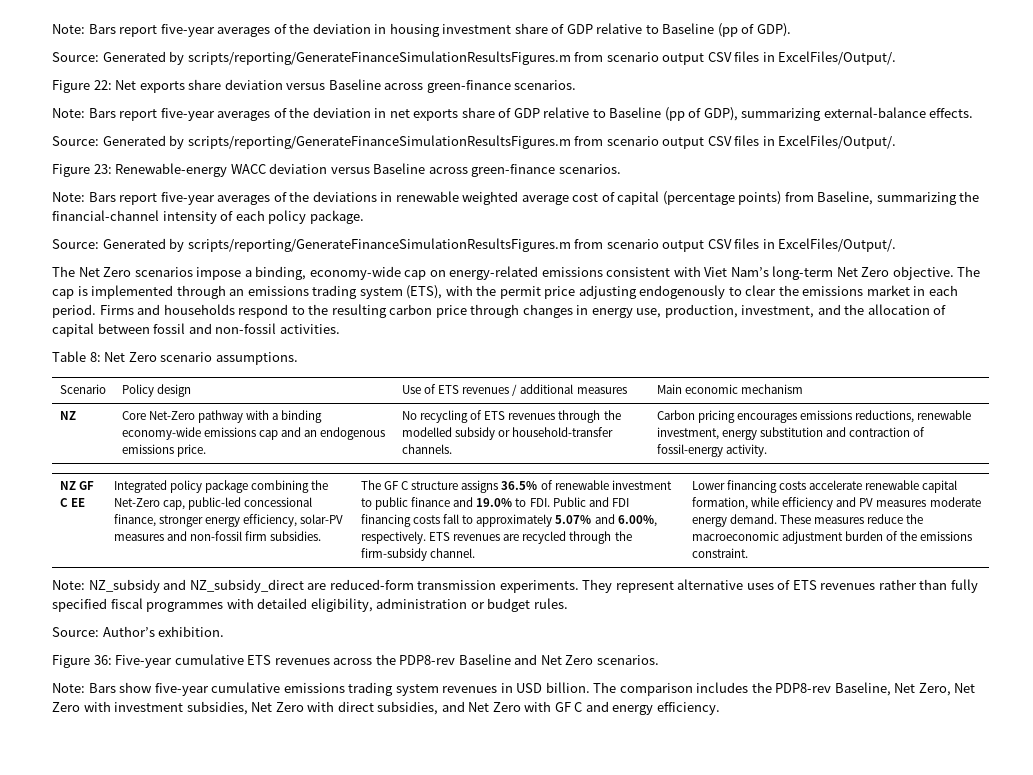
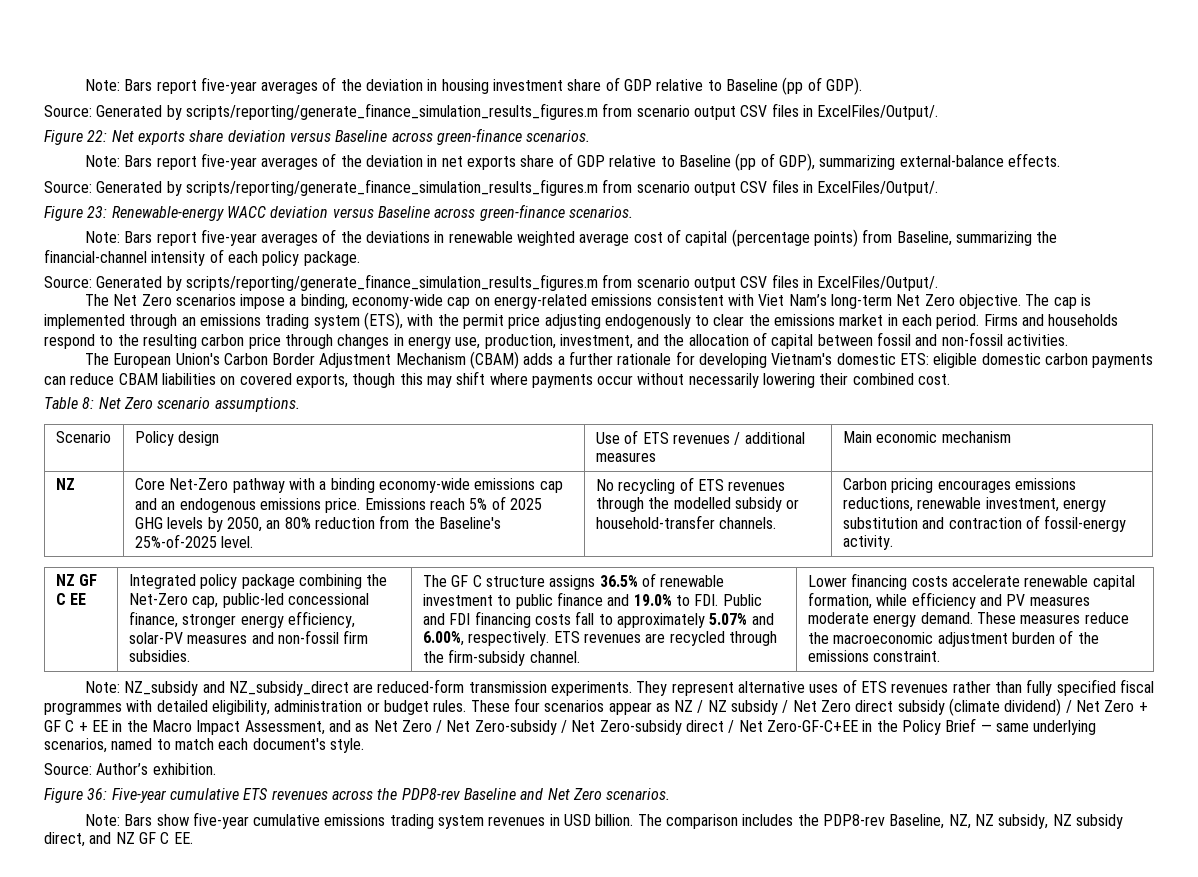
  Note: Bars report five-year averages of the deviation in housing investment share of GDP relative to Baseline (pp of GDP).
- Source: Generated by scripts/reporting/GenerateFinanceSimulationResultsFigures.m from scenario output CSV files in ExcelFiles/Output/.
+ Source: Generated by scripts/reporting/generate_finance_simulation_results_figures.m from scenario output CSV files in ExcelFiles/Output/.
  Note: Bars report five-year averages of the deviation in net exports share of GDP relative to Baseline (pp of GDP), summarizing external-balance effects.
- Source: Generated by scripts/reporting/GenerateFinanceSimulationResultsFigures.m from scenario output CSV files in ExcelFiles/Output/.
+ Source: Generated by scripts/reporting/generate_finance_simulation_results_figures.m from scenario output CSV files in ExcelFiles/Output/.
  Note: Bars report five-year averages of the deviations in renewable weighted average cost of capital (percentage points) from Baseline, summarizing the financial-channel intensity of each policy package.
- Source: Generated by scripts/reporting/GenerateFinanceSimulationResultsFigures.m from scenario output CSV files in ExcelFiles/Output/.
+ Source: Generated by scripts/reporting/generate_finance_simulation_results_figures.m from scenario output CSV files in ExcelFiles/Output/.
+ The European Union's Carbon Border Adjustment Mechanism (CBAM) adds a further rationale for developing Vietnam's domestic ETS: eligible domestic carbon payments can reduce CBAM liabilities on covered exports, though this may shift where payments occur without necessarily lowering their combined cost.
+ Emissions reach 5% of 2025 GHG levels by 2050, an 80% reduction from the Baseline's 25%-of-2025 level.
+ These four scenarios appear as NZ / NZ subsidy / Net Zero direct subsidy (climate dividend) / Net Zero + GF C + EE in the Macro Impact Assessment, and as Net Zero / Net Zero-subsidy / Net Zero-subsidy direct / Net Zero-GF-C+EE in the Policy Brief — same underlying scenarios, named to match each document's style.
- The comparison includes the PDP8-rev Baseline, Net Zero, Net Zero with investment subsidies, Net Zero with direct subsidies, and Net Zero with GF C and energy efficiency.
+ The comparison includes the PDP8-rev Baseline, NZ, NZ subsidy, NZ subsidy direct, and NZ GF C EE.

